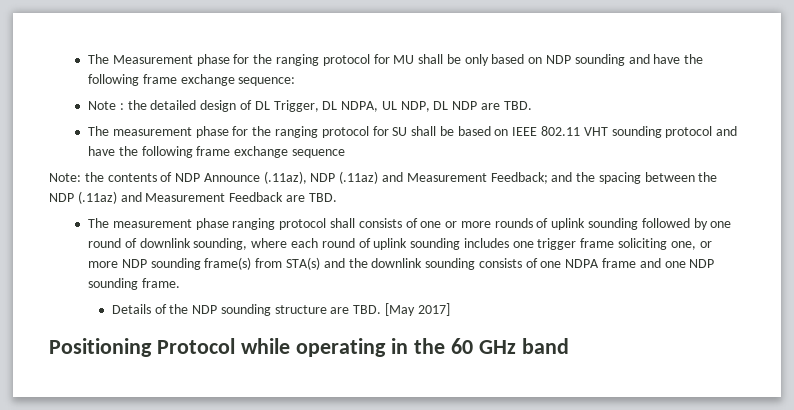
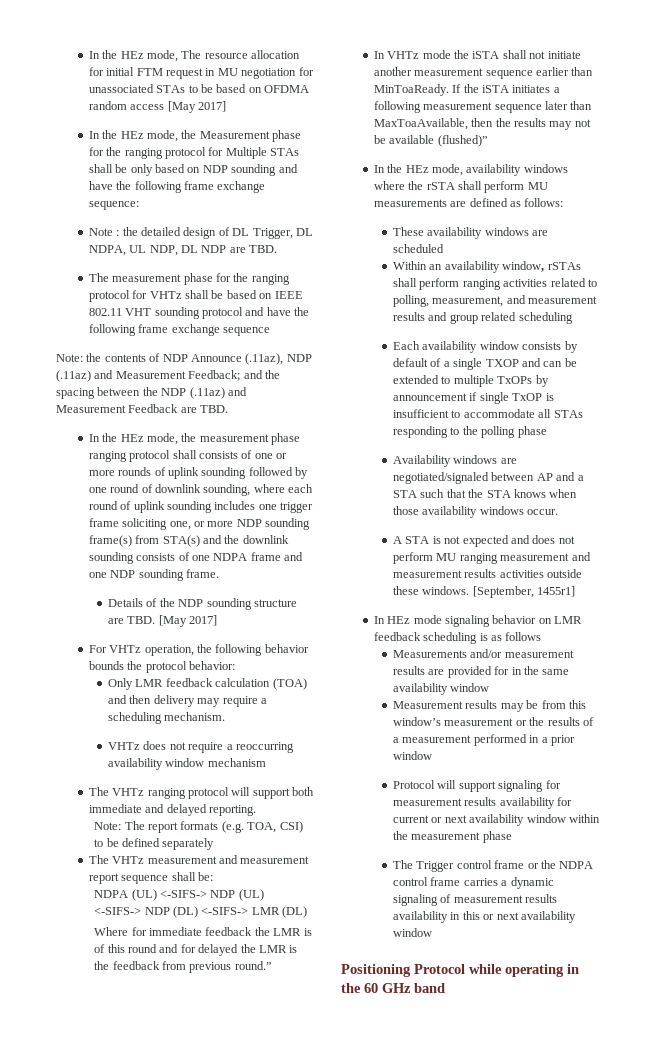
- The Measurement phase for the ranging protocol for MU shall be only based on NDP sounding and have the following frame exchange sequence:
+ In the HEz mode, The resource allocation for initial FTM request in MU negotiation for unassociated STAs to be based on OFDMA random access [May 2017]
+ In the HEz mode, the Measurement phase for the ranging protocol for Multiple STAs shall be only based on NDP sounding and have the following frame exchange sequence:
- The measurement phase for the ranging protocol for SU shall be based on IEEE 802.11 VHT sounding protocol and have the following frame exchange sequence
+ The measurement phase for the ranging protocol for VHTz shall be based on IEEE 802.11 VHT sounding protocol and have the following frame exchange sequence
- The measurement phase ranging protocol shall consists of one or more rounds of uplink sounding followed by one round of downlink sounding, where each round of uplink sounding includes one trigger frame soliciting one, or more NDP sounding frame(s) from STA(s) and the downlink sounding consists of one NDPA frame and one NDP sounding frame.
+ In the HEz mode, the measurement phase ranging protocol shall consists of one or more rounds of uplink sounding followed by one round of downlink sounding, where each round of uplink sounding includes one trigger frame soliciting one, or more NDP sounding frame(s) from STA(s) and the downlink sounding consists of one NDPA frame and one NDP sounding frame.
+ For VHTz operation, the following behavior bounds the protocol behavior:
+ Only LMR feedback calculation (TOA) and then delivery may require a scheduling mechanism.
+ VHTz does not require a reoccurring availability window mechanism
+ The VHTz ranging protocol will support both immediate and delayed reporting.
+ Note: The report formats (e.g. TOA, CSI) to be defined separately
+ The VHTz measurement and measurement report sequence shall be:
+ NDPA (UL) <-SIFS-> NDP (UL) <-SIFS-> NDP (DL) <-SIFS-> LMR (DL)
+ Where for immediate feedback the LMR is of this round and for delayed the LMR is the feedback from previous round.”
+ In VHTz mode the iSTA shall not initiate another measurement sequence earlier than MinToaReady. If the iSTA initiates a following measurement sequence later than MaxToaAvailable, then the results may not be available (flushed)”
+ In the HEz mode, availability windows where the rSTA shall perform MU measurements are defined as follows:
+ These availability windows are scheduled
+ Within an availability window, rSTAs shall perform ranging activities related to polling, measurement, and measurement results and group related scheduling
+ Each availability window consists by default of a single TXOP and can be extended to multiple TxOPs by announcement if single TxOP is insufficient to accommodate all STAs responding to the polling phase
+ Availability windows are negotiated/signaled between AP and a STA such that the STA knows when those availability windows occur.
+ A STA is not expected and does not perform MU ranging measurement and measurement results activities outside these windows. [September, 1455r1]
+ In HEz mode signaling behavior on LMR feedback scheduling is as follows
+ Measurements and/or measurement results are provided for in the same availability window
+ Measurement results may be from this window’s measurement or the results of a measurement performed in a prior window
+ Protocol will support signaling for measurement results availability for current or next availability window within the measurement phase
+ The Trigger control frame or the NDPA control frame carries a dynamic signaling of measurement results availability in this or next availability window

